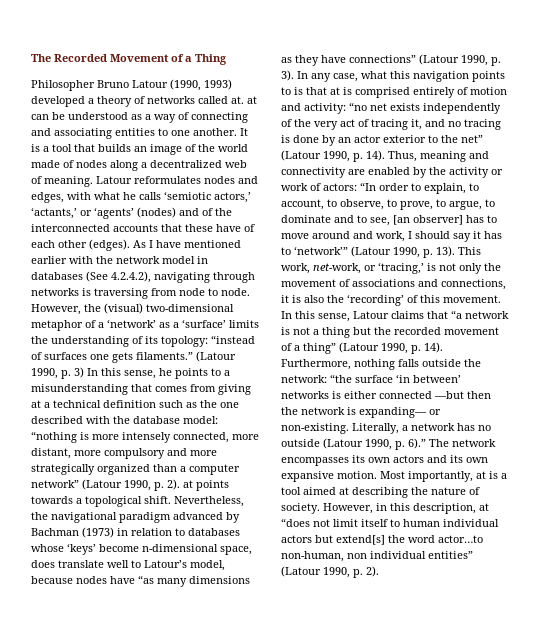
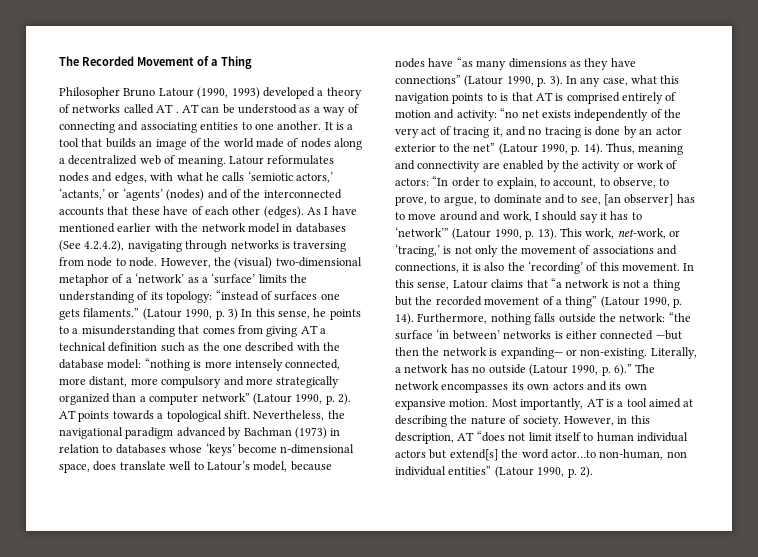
- Philosopher Bruno Latour (1990, 1993) developed a theory of networks called at. at can be understood as a way of connecting and associating entities to one another.
+ Philosopher Bruno Latour (1990, 1993) developed a theory of networks called AT . AT can be understood as a way of connecting and associating entities to one another.
- (Latour 1990, p. 3) In this sense, he points to a misunderstanding that comes from giving at a technical definition such as the one described with the database model: “nothing is more intensely connected, more distant, more compulsory and more strategically organized than a computer network” (Latour 1990, p. 2). at points towards a topological shift.
+ (Latour 1990, p. 3) In this sense, he points to a misunderstanding that comes from giving AT a technical definition such as the one described with the database model: “nothing is more intensely connected, more distant, more compulsory and more strategically organized than a computer network” (Latour 1990, p. 2). AT points towards a topological shift.
- In any case, what this navigation points to is that at is comprised entirely of motion and activity: “no net exists independently of the very act of tracing it, and no tracing is done by an actor exterior to the net” (Latour 1990, p. 14).
+ In any case, what this navigation points to is that AT is comprised entirely of motion and activity: “no net exists independently of the very act of tracing it, and no tracing is done by an actor exterior to the net” (Latour 1990, p. 14).
- Most importantly, at is a tool aimed at describing the nature of society.
+ Most importantly, AT is a tool aimed at describing the nature of society.
- However, in this description, at “does not limit itself to human individual actors but extend[s] the word actor…to non-human, non individual entities” (Latour 1990, p. 2).
+ However, in this description, AT “does not limit itself to human individual actors but extend[s] the word actor…to non-human, non individual entities” (Latour 1990, p. 2).

